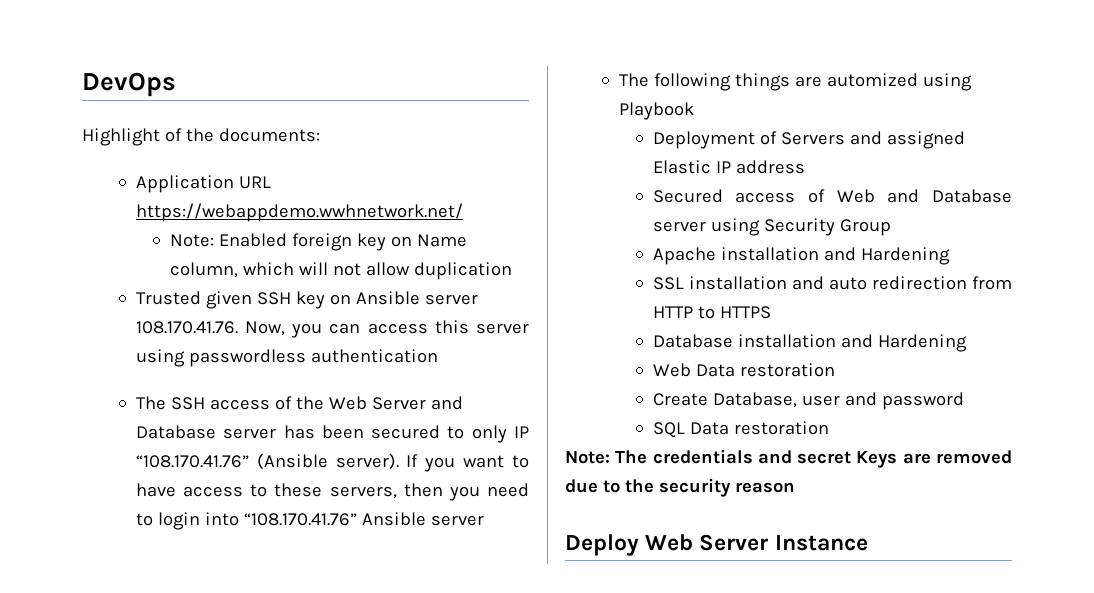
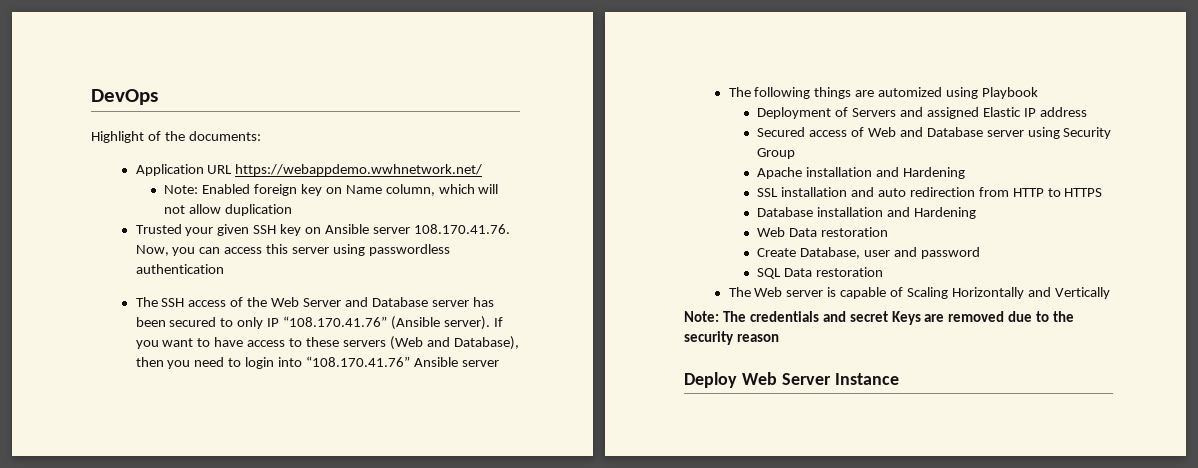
- Trusted given SSH key on Ansible server 108.170.41.76. Now, you can access this server using passwordless authentication
+ Trusted your given SSH key on Ansible server 108.170.41.76. Now, you can access this server using passwordless authentication
- If you want to have access to these servers, then you need to login into “108.170.41.76” Ansible server
+ If you want to have access to these servers (Web and Database), then you need to login into “108.170.41.76” Ansible server
+ The Web server is capable of Scaling Horizontally and Vertically

